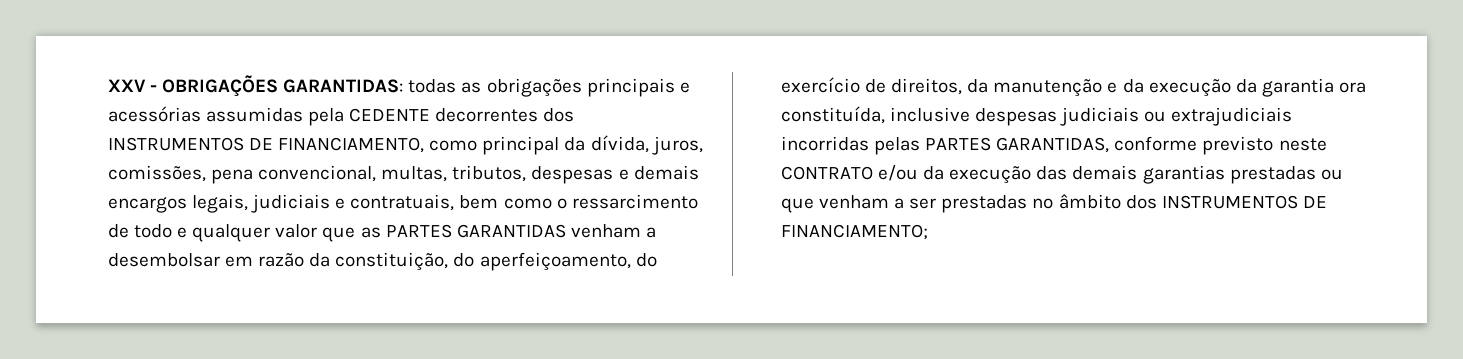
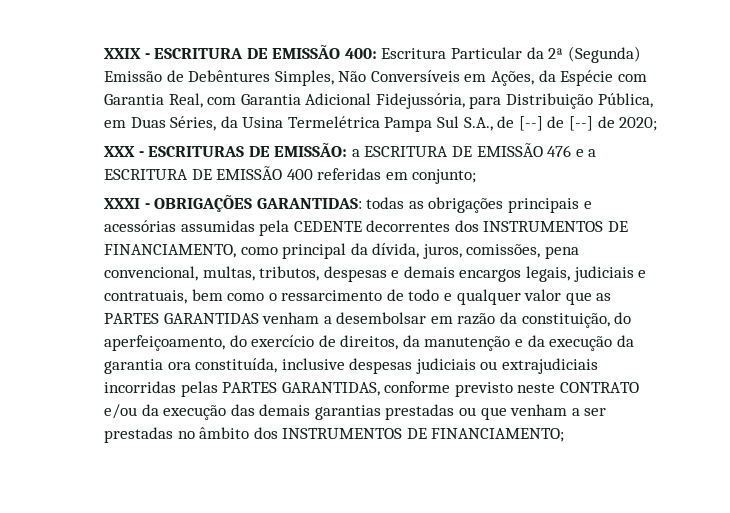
- XXV - OBRIGAÇÕES GARANTIDAS:
+ XXIX - ESCRITURA DE EMISSÃO 400: Escritura Particular da 2ª (Segunda) Emissão de Debêntures Simples, Não Conversíveis em Ações, da Espécie com Garantia Real, com Garantia Adicional Fidejussória, para Distribuição Pública, em Duas Séries, da Usina Termelétrica Pampa Sul S.A., de [--] de [--] de 2020;
+ XXX - ESCRITURAS DE EMISSÃO: a ESCRITURA DE EMISSÃO 476 e a ESCRITURA DE EMISSÃO 400 referidas em conjunto;
+ XXXI - OBRIGAÇÕES GARANTIDAS:

